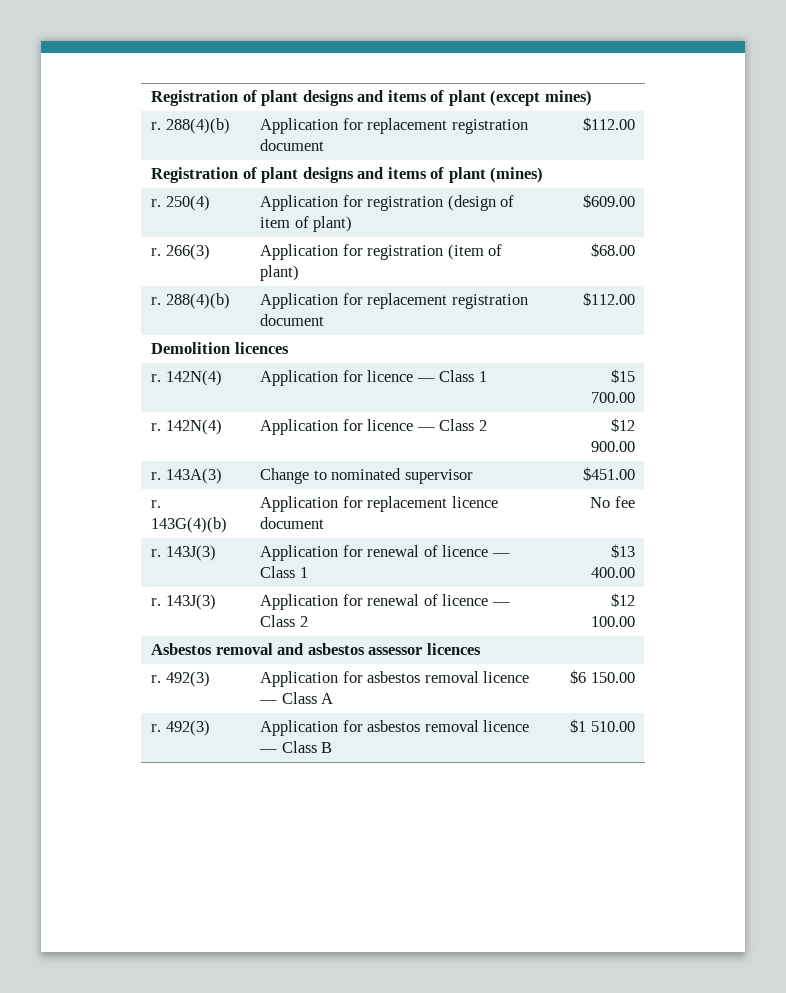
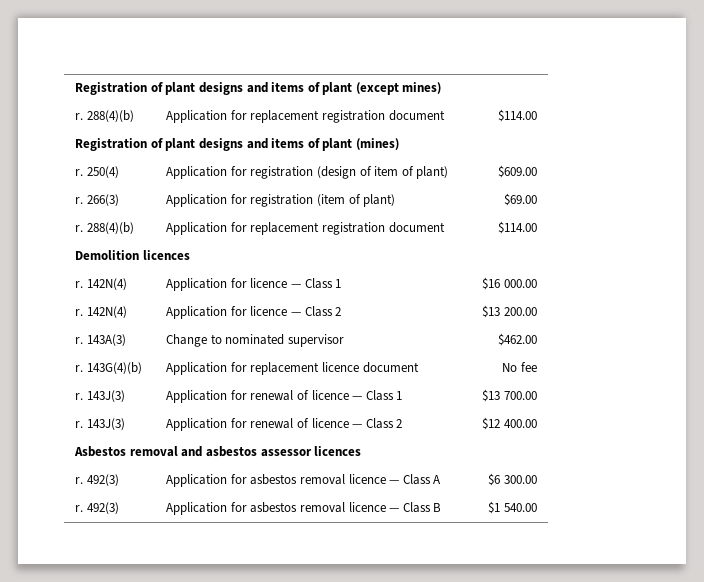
  Registration of plant designs and items of plant (except mines)
- r. 288(4)(b) | Application for replacement registration document | $112.00
+ r. 288(4)(b) | Application for replacement registration document | $114.00
- r. 266(3) | Application for registration (item of plant) | $68.00
- r. 288(4)(b) | Application for replacement registration document | $112.00
+ r. 266(3) | Application for registration (item of plant) | $69.00
+ r. 288(4)(b) | Application for replacement registration document | $114.00
- r. 142N(4) | Application for licence — Class 1 | $15 700.00
+ r. 142N(4) | Application for licence — Class 1 | $16 000.00
- r. 142N(4) | Application for licence — Class 2 | $12 900.00
+ r. 142N(4) | Application for licence — Class 2 | $13 200.00
- r. 143A(3) | Change to nominated supervisor | $451.00
+ r. 143A(3) | Change to nominated supervisor | $462.00
- r. 143J(3) | Application for renewal of licence — Class 1 | $13 400.00
+ r. 143J(3) | Application for renewal of licence — Class 1 | $13 700.00
- r. 143J(3) | Application for renewal of licence — Class 2 | $12 100.00
+ r. 143J(3) | Application for renewal of licence — Class 2 | $12 400.00
- r. 492(3) | Application for asbestos removal licence — Class A | $6 150.00
+ r. 492(3) | Application for asbestos removal licence — Class A | $6 300.00
- r. 492(3) | Application for asbestos removal licence — Class B | $1 510.00
+ r. 492(3) | Application for asbestos removal licence — Class B | $1 540.00

